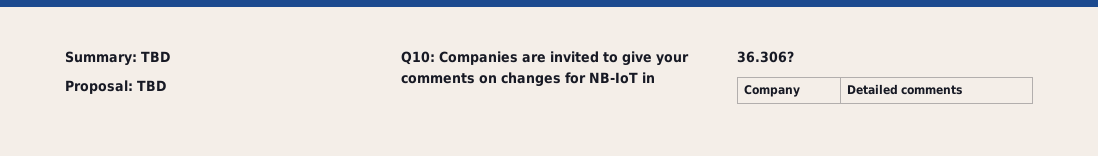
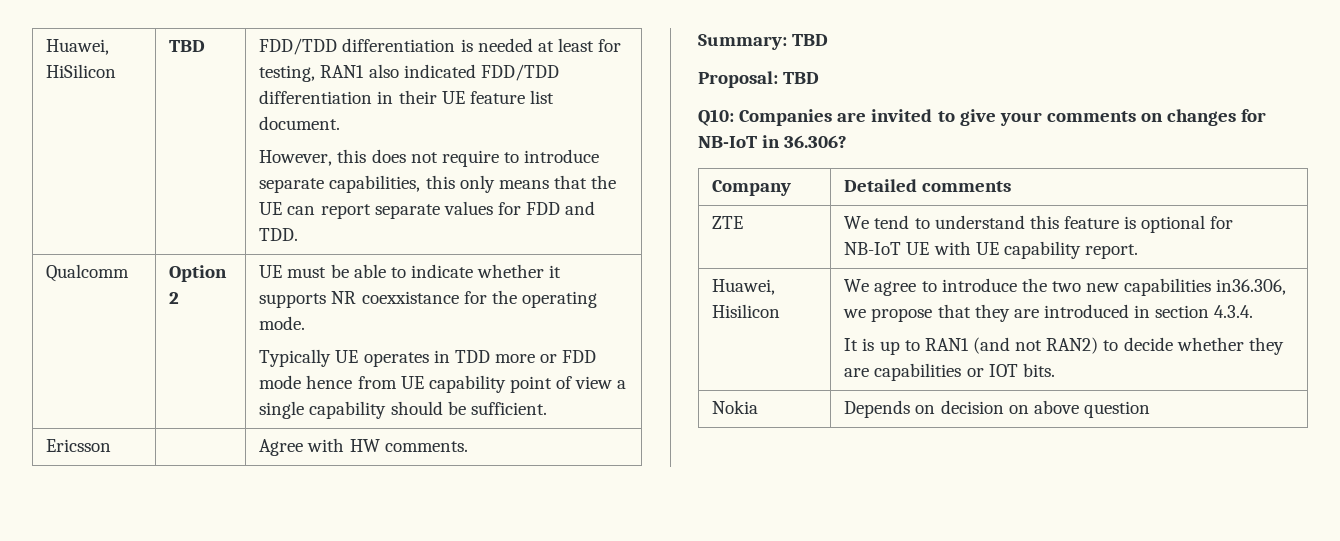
+ Huawei, HiSilicon | TBD | FDD/TDD differentiation is needed at least for testing, RAN1 also indicated FDD/TDD differentiation in their UE feature list document.
+ However, this does not require to introduce separate capabilities, this only means that the UE can report separate values for FDD and TDD.
+ Qualcomm | Option 2 | UE must be able to indicate whether it supports NR coexxistance for the operating mode.
+ Typically UE operates in TDD more or FDD mode hence from UE capability point of view a single capability should be sufficient.
+ Ericsson | | Agree with HW comments.
+ ZTE | We tend to understand this feature is optional for NB-IoT UE with UE capability report.
+ Huawei, Hisilicon | We agree to introduce the two new capabilities in36.306, we propose that they are introduced in section 4.3.4.
+ It is up to RAN1 (and not RAN2) to decide whether they are capabilities or IOT bits.
+ Nokia | Depends on decision on above question

